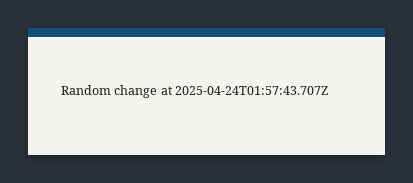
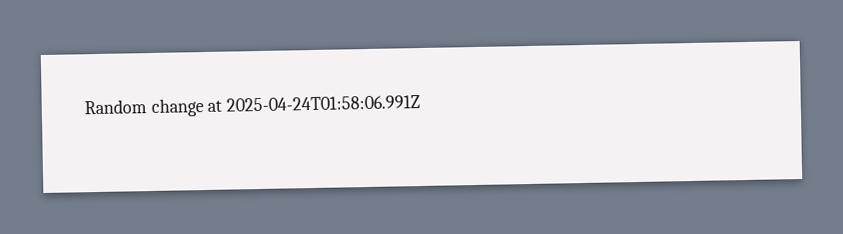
- Random change at 2025-04-24T01:57:43.707Z
+ Random change at 2025-04-24T01:58:06.991Z

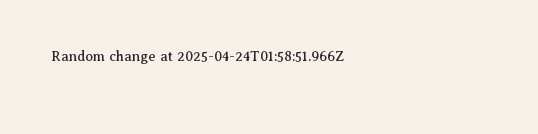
- Random change at 2025-04-24T01:58:06.991Z
+ Random change at 2025-04-24T01:58:51.966Z

